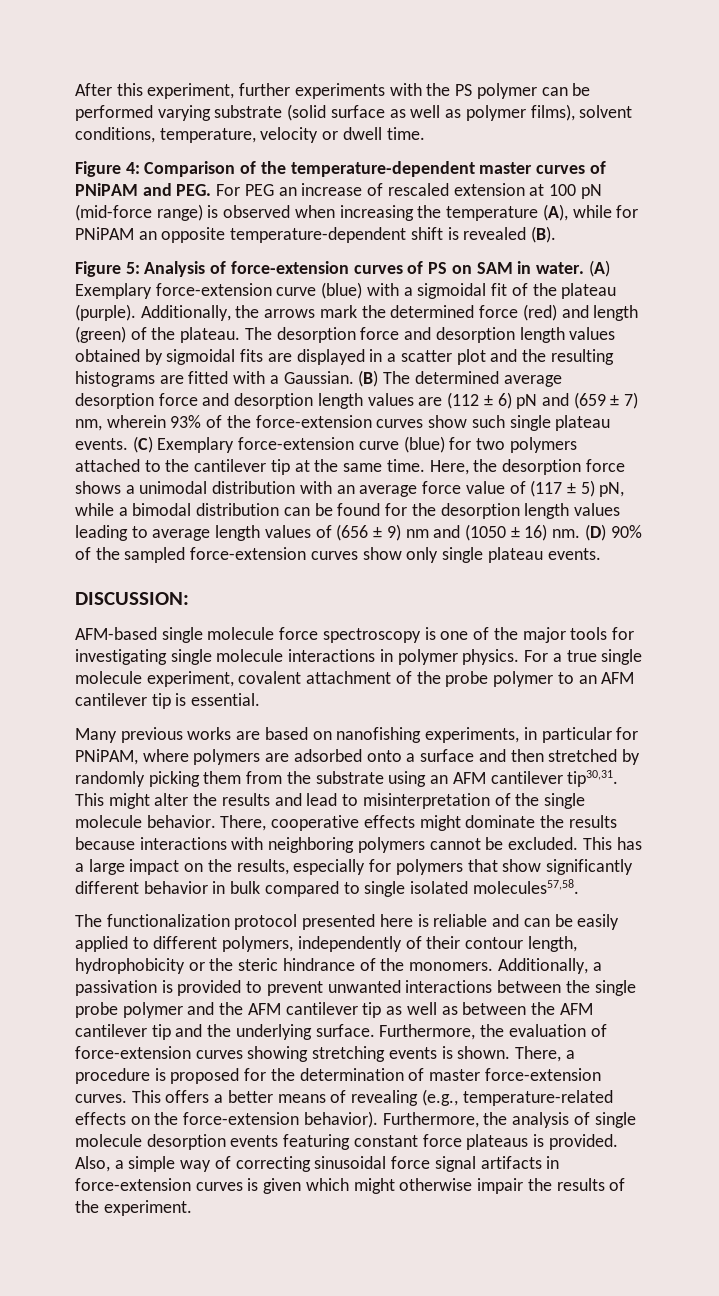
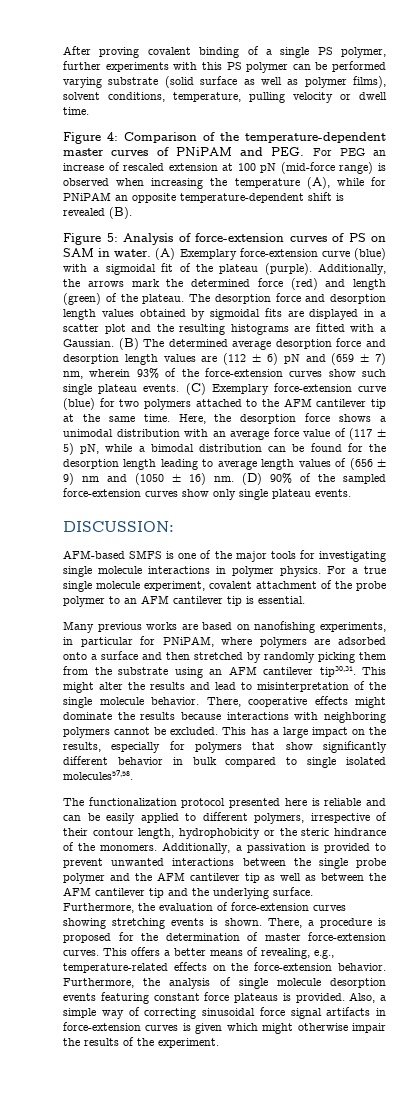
- After this experiment, further experiments with the PS polymer can be performed varying substrate (solid surface as well as polymer films), solvent conditions, temperature, velocity or dwell time.
+ After proving covalent binding of a single PS polymer, further experiments with this PS polymer can be performed varying substrate (solid surface as well as polymer films), solvent conditions, temperature, pulling velocity or dwell time.
- (C) Exemplary force-extension curve (blue) for two polymers attached to the cantilever tip at the same time.
+ (C) Exemplary force-extension curve (blue) for two polymers attached to the AFM cantilever tip at the same time.
- Here, the desorption force shows a unimodal distribution with an average force value of (117 ± 5) pN, while a bimodal distribution can be found for the desorption length values leading to average length values of (656 ± 9) nm and (1050 ± 16) nm.
+ Here, the desorption force shows a unimodal distribution with an average force value of (117 ± 5) pN, while a bimodal distribution can be found for the desorption length leading to average length values of (656 ± 9) nm and (1050 ± 16) nm.
- AFM-based single molecule force spectroscopy is one of the major tools for investigating single molecule interactions in polymer physics.
+ AFM-based SMFS is one of the major tools for investigating single molecule interactions in polymer physics.
- The functionalization protocol presented here is reliable and can be easily applied to different polymers, independently of their contour length, hydrophobicity or the steric hindrance of the monomers.
+ The functionalization protocol presented here is reliable and can be easily applied to different polymers, irrespective of their contour length, hydrophobicity or the steric hindrance of the monomers.
- This offers a better means of revealing (e.g., temperature-related effects on the force-extension behavior).
+ This offers a better means of revealing, e.g., temperature-related effects on the force-extension behavior.

